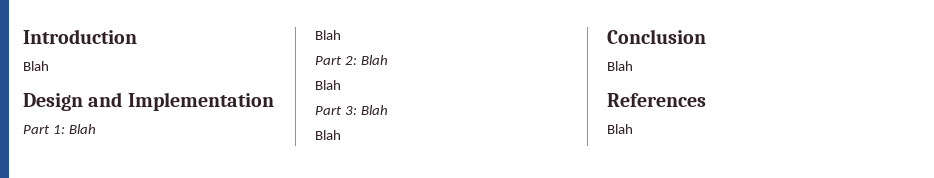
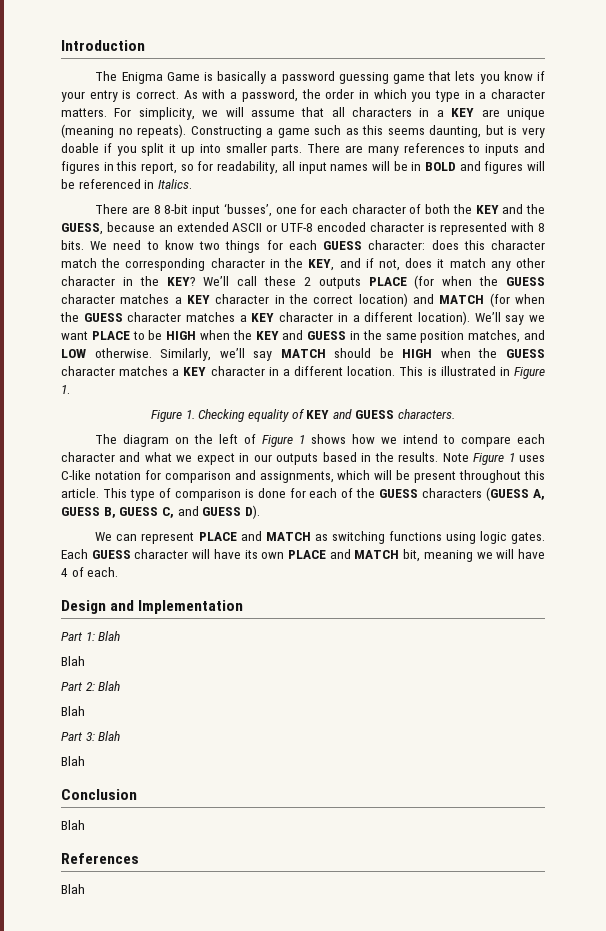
  Introduction
- Blah
+ The Enigma Game is basically a password guessing game that lets you know if your entry is correct. As with a password, the order in which you type in a character matters. For simplicity, we will assume that all characters in a KEY are unique (meaning no repeats). Constructing a game such as this seems daunting, but is very doable if you split it up into smaller parts. There are many references to inputs and figures in this report, so for readability, all input names will be in BOLD and figures will be referenced in Italics.
+ There are 8 8-bit input ‘busses’, one for each character of both the KEY and the GUESS, because an extended ASCII or UTF-8 encoded character is represented with 8 bits. We need to know two things for each GUESS character: does this character match the corresponding character in the KEY, and if not, does it match any other character in the KEY? We’ll call these 2 outputs PLACE (for when the GUESS character matches a KEY character in the correct location) and MATCH (for when the GUESS character matches a KEY character in a different location). We’ll say we want PLACE to be HIGH when the KEY and GUESS in the same position matches, and LOW otherwise. Similarly, we’ll say MATCH should be HIGH when the GUESS character matches a KEY character in a different location. This is illustrated in Figure 1.
+ Figure 1. Checking equality of KEY and GUESS characters.
+ The diagram on the left of Figure 1 shows how we intend to compare each character and what we expect in our outputs based in the results. Note Figure 1 uses C-like notation for comparison and assignments, which will be present throughout this article. This type of comparison is done for each of the GUESS characters (GUESS A, GUESS B, GUESS C, and GUESS D).
+ We can represent PLACE and MATCH as switching functions using logic gates. Each GUESS character will have its own PLACE and MATCH bit, meaning we will have 4 of each.

